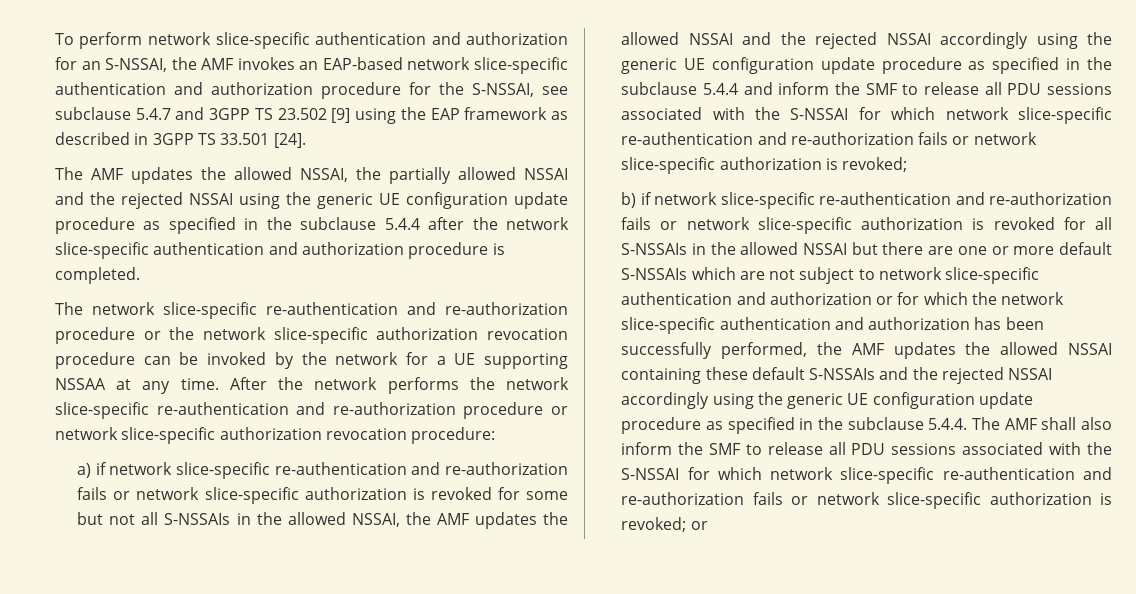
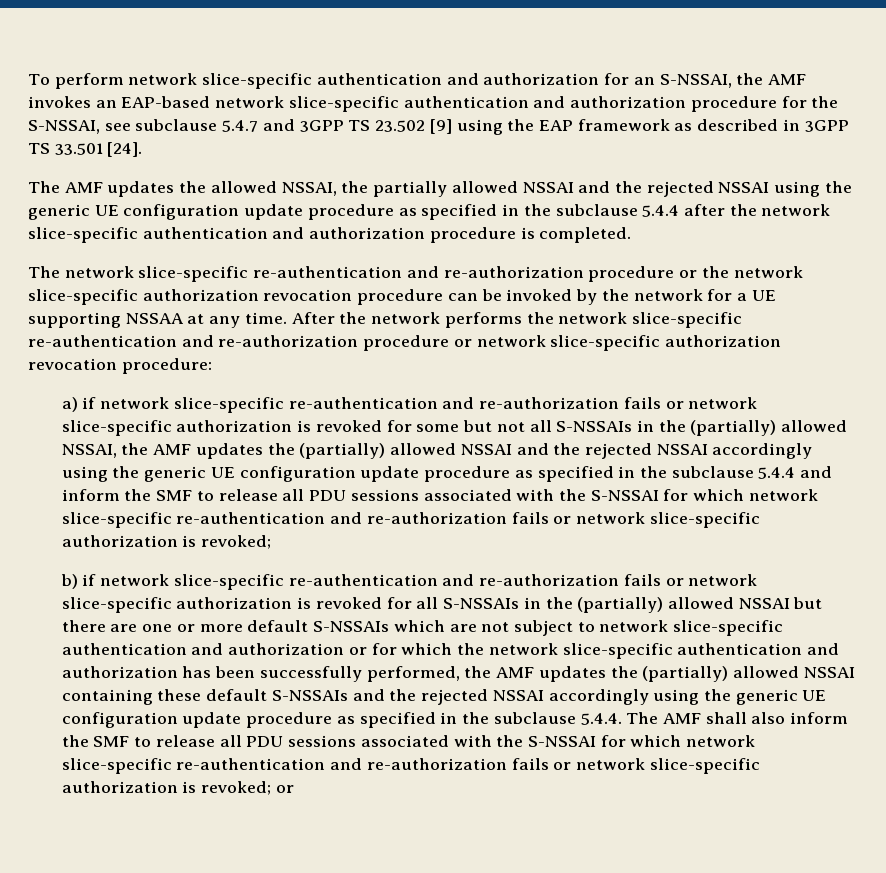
- a) if network slice-specific re-authentication and re-authorization fails or network slice-specific authorization is revoked for some but not all S-NSSAIs in the allowed NSSAI, the AMF updates the allowed NSSAI and the rejected NSSAI accordingly using the generic UE configuration update procedure as specified in the subclause 5.4.4 and inform the SMF to release all PDU sessions associated with the S-NSSAI for which network slice-specific re-authentication and re-authorization fails or network slice-specific authorization is revoked;
+ a) if network slice-specific re-authentication and re-authorization fails or network slice-specific authorization is revoked for some but not all S-NSSAIs in the (partially) allowed NSSAI, the AMF updates the (partially) allowed NSSAI and the rejected NSSAI accordingly using the generic UE configuration update procedure as specified in the subclause 5.4.4 and inform the SMF to release all PDU sessions associated with the S-NSSAI for which network slice-specific re-authentication and re-authorization fails or network slice-specific authorization is revoked;
- b) if network slice-specific re-authentication and re-authorization fails or network slice-specific authorization is revoked for all S-NSSAIs in the allowed NSSAI but there are one or more default S-NSSAIs which are not subject to network slice-specific authentication and authorization or for which the network slice-specific authentication and authorization has been successfully performed, the AMF updates the allowed NSSAI containing these default S-NSSAIs and the rejected NSSAI accordingly using the generic UE configuration update procedure as specified in the subclause 5.4.4. The AMF shall also inform the SMF to release all PDU sessions associated with the S-NSSAI for which network slice-specific re-authentication and re-authorization fails or network slice-specific authorization is revoked;
+ b) if network slice-specific re-authentication and re-authorization fails or network slice-specific authorization is revoked for all S-NSSAIs in the (partially) allowed NSSAI but there are one or more default S-NSSAIs which are not subject to network slice-specific authentication and authorization or for which the network slice-specific authentication and authorization has been successfully performed, the AMF updates the (partially) allowed NSSAI containing these default S-NSSAIs and the rejected NSSAI accordingly using the generic UE configuration update procedure as specified in the subclause 5.4.4. The AMF shall also inform the SMF to release all PDU sessions associated with the S-NSSAI for which network slice-specific re-authentication and re-authorization fails or network slice-specific authorization is revoked;

